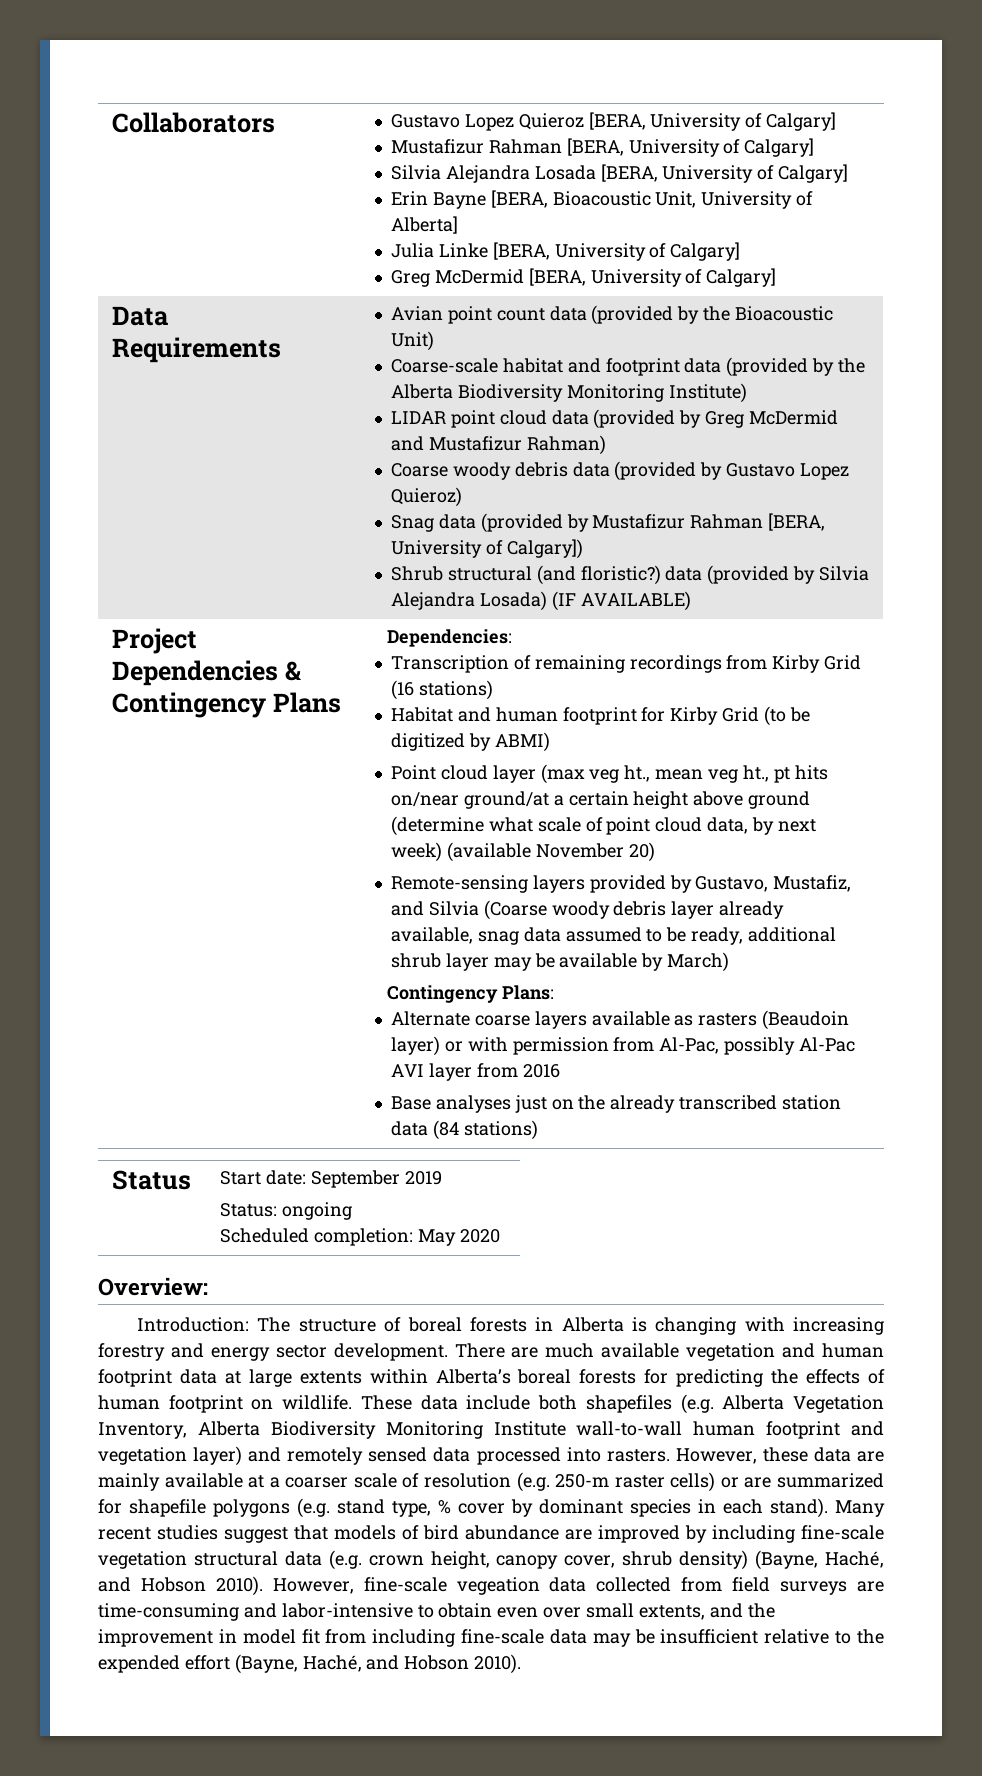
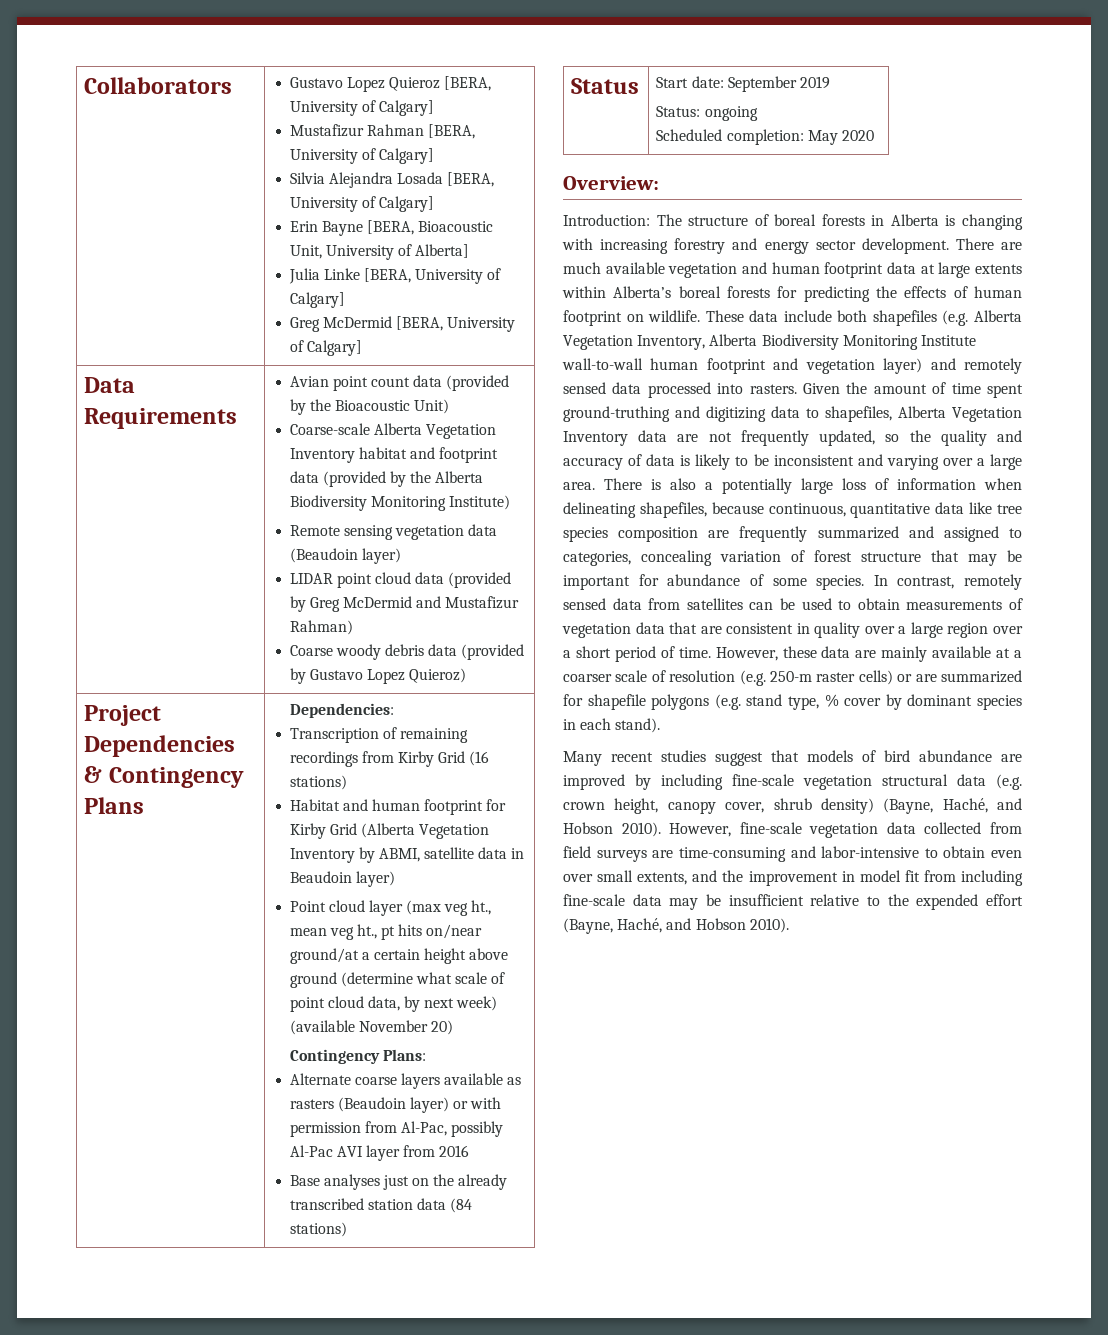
- Coarse-scale habitat and footprint data (provided by the Alberta Biodiversity Monitoring Institute)
+ Coarse-scale Alberta Vegetation Inventory habitat and footprint data (provided by the Alberta Biodiversity Monitoring Institute)
+ Remote sensing vegetation data (Beaudoin layer)
- Snag data (provided by Mustafizur Rahman [BERA, University of Calgary])
- Shrub structural (and floristic?) data (provided by Silvia Alejandra Losada) (IF AVAILABLE)
- Habitat and human footprint for Kirby Grid (to be digitized by ABMI)
+ Habitat and human footprint for Kirby Grid (Alberta Vegetation Inventory by ABMI, satellite data in Beaudoin layer)
- Remote-sensing layers provided by Gustavo, Mustafiz, and Silvia (Coarse woody debris layer already available, snag data assumed to be ready, additional shrub layer may be available by March)
+ Given the amount of time spent ground-truthing and digitizing data to shapefiles, Alberta Vegetation Inventory data are not frequently updated, so the quality and accuracy of data is likely to be inconsistent and varying over a large area. There is also a potentially large loss of information when delineating shapefiles, because continuous, quantitative data like tree species composition are frequently summarized and assigned to categories, concealing variation of forest structure that may be important for abundance of some species. In contrast, remotely sensed data from satellites can be used to obtain measurements of vegetation data that are consistent in quality over a large region over a short period of time.
- However, these data are mainly available at a coarser scale of resolution (e.g. 250-m raster cells) or are summarized for shapefile polygons (e.g. stand type, % cover by dominant species in each stand). Many recent studies suggest that models of bird abundance are improved by including fine-scale vegetation structural data (e.g. crown height, canopy cover, shrub density) (Bayne, Haché, and Hobson 2010).
+ However, these data are mainly available at a coarser scale of resolution (e.g. 250-m raster cells) or are summarized for shapefile polygons (e.g. stand type, % cover by dominant species in each stand).
+ Many recent studies suggest that models of bird abundance are improved by including fine-scale vegetation structural data (e.g. crown height, canopy cover, shrub density) (Bayne, Haché, and Hobson 2010).
- However, fine-scale vegeation data collected from field surveys are time-consuming and labor-intensive to obtain even over small extents, and the improvement in model fit from including fine-scale data may be insufficient relative to the expended effort (Bayne, Haché, and Hobson 2010).
+ However, fine-scale vegetation data collected from field surveys are time-consuming and labor-intensive to obtain even over small extents, and the improvement in model fit from including fine-scale data may be insufficient relative to the expended effort (Bayne, Haché, and Hobson 2010).

